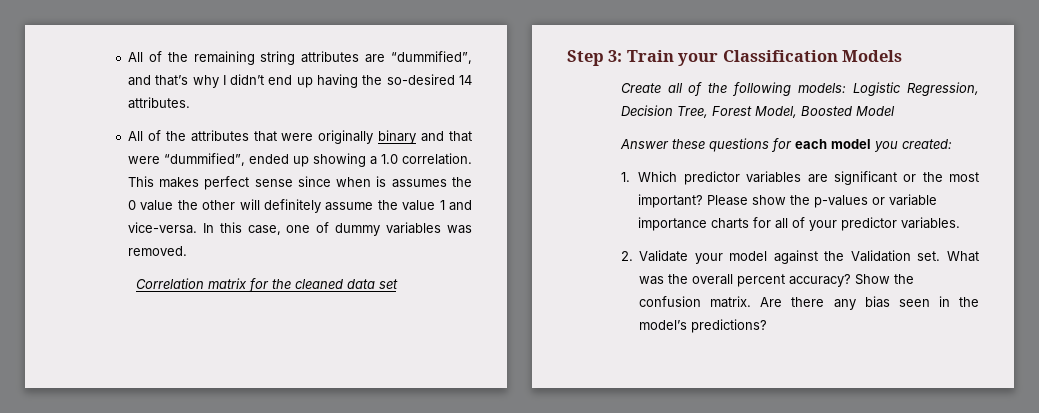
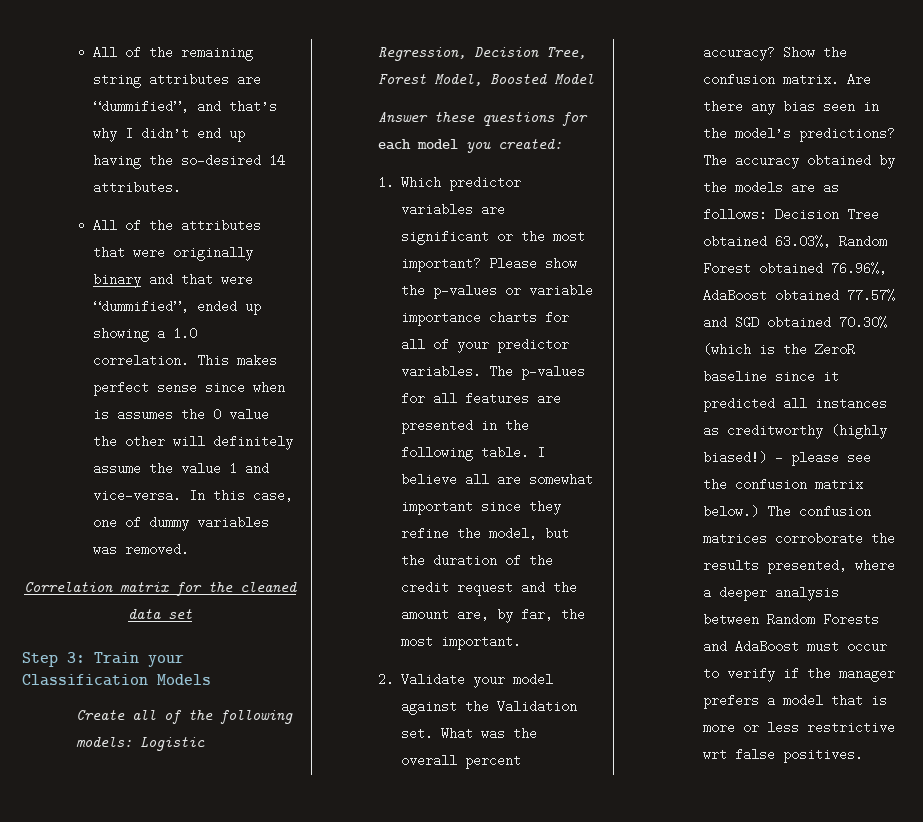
+ The p-values for all features are presented in the following table. I believe all are somewhat important since they refine the model, but the duration of the credit request and the amount are, by far, the most important.
+ The accuracy obtained by the models are as follows: Decision Tree obtained 63.03%, Random Forest obtained 76.96%, AdaBoost obtained 77.57% and SGD obtained 70.30% (which is the ZeroR baseline since it predicted all instances as creditworthy (highly biased!) – please see the confusion matrix below.) The confusion matrices corroborate the results presented, where a deeper analysis between Random Forests and AdaBoost must occur to verify if the manager prefers a model that is more or less restrictive wrt false positives.

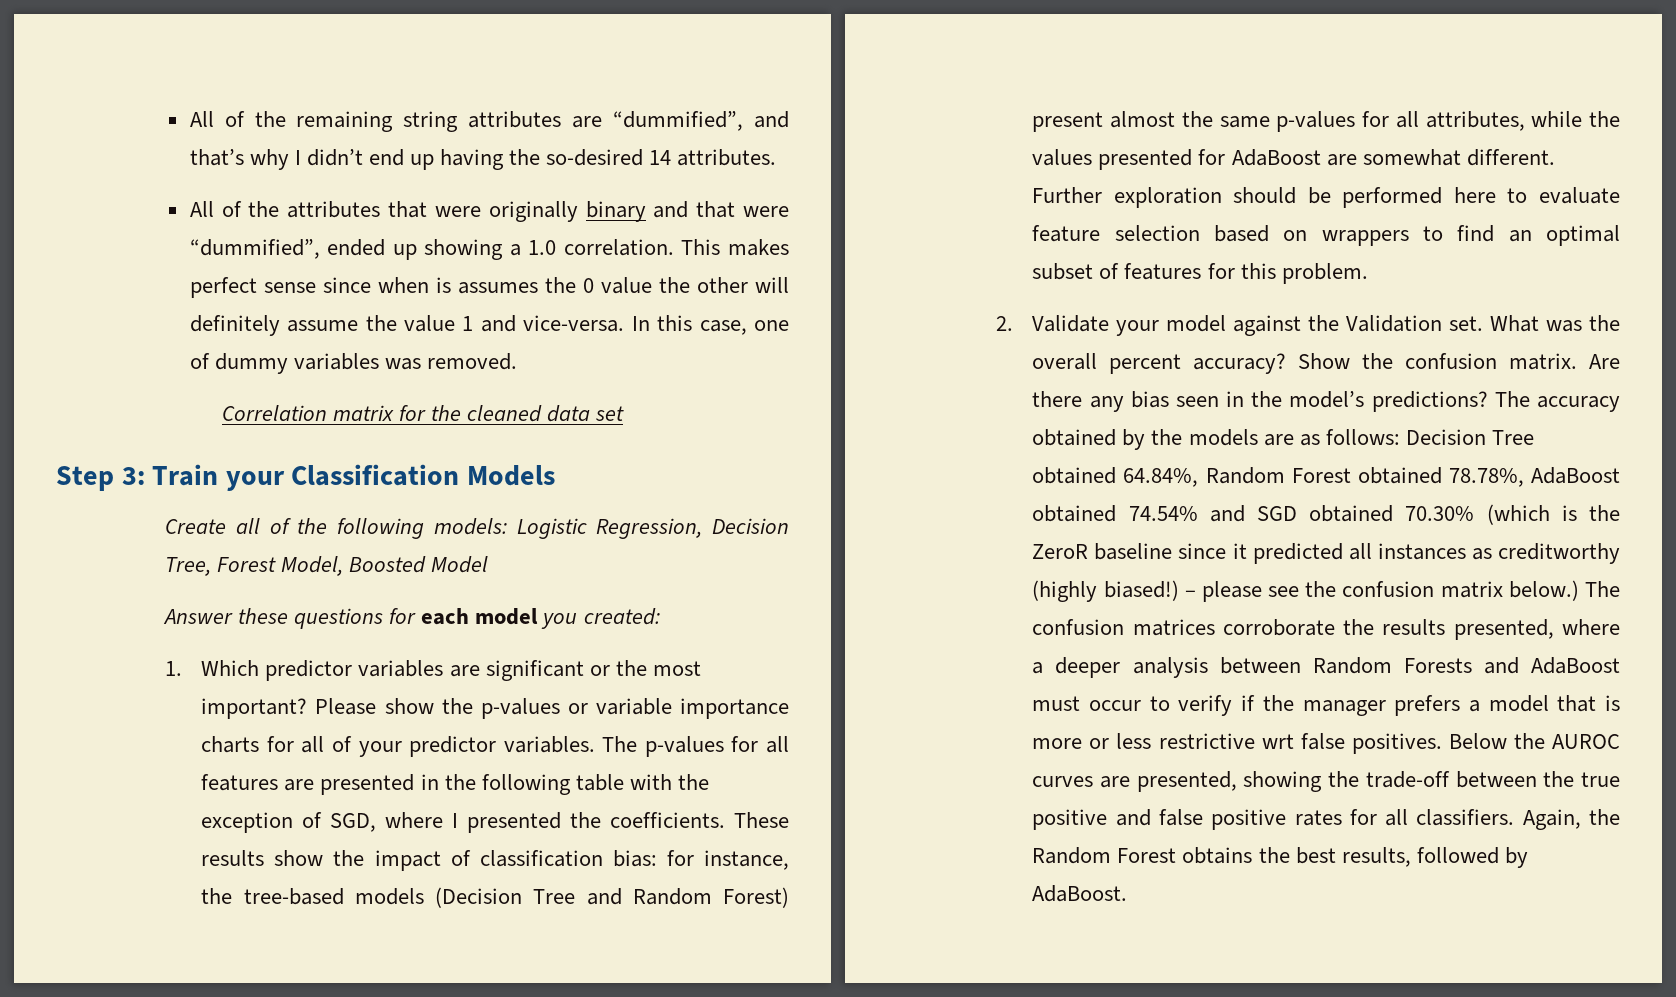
- The p-values for all features are presented in the following table. I believe all are somewhat important since they refine the model, but the duration of the credit request and the amount are, by far, the most important.
+ The p-values for all features are presented in the following table with the exception of SGD, where I presented the coefficients. These results show the impact of classification bias: for instance, the tree-based models (Decision Tree and Random Forest) present almost the same p-values for all attributes, while the values presented for AdaBoost are somewhat different. Further exploration should be performed here to evaluate feature selection based on wrappers to find an optimal subset of features for this problem.
- The accuracy obtained by the models are as follows: Decision Tree obtained 63.03%, Random Forest obtained 76.96%, AdaBoost obtained 77.57% and SGD obtained 70.30% (which is the ZeroR baseline since it predicted all instances as creditworthy (highly biased!)
+ The accuracy obtained by the models are as follows: Decision Tree obtained 64.84%, Random Forest obtained 78.78%, AdaBoost obtained 74.54% and SGD obtained 70.30% (which is the ZeroR baseline since it predicted all instances as creditworthy (highly biased!)
+ Below the AUROC curves are presented, showing the trade-off between the true positive and false positive rates for all classifiers. Again, the Random Forest obtains the best results, followed by AdaBoost.

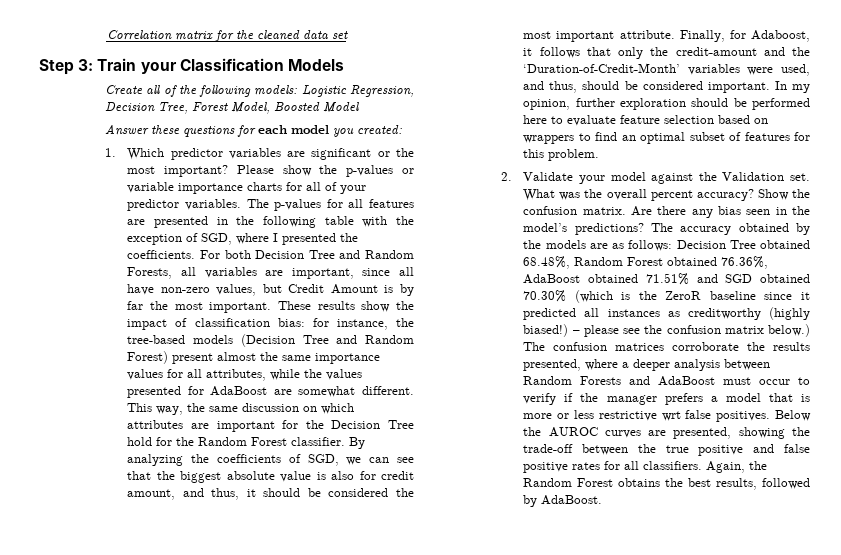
- All of the remaining string attributes are “dummified”, and that’s why I didn’t end up having the so-desired 14 attributes.
- All of the attributes that were originally binary and that were “dummified”, ended up showing a 1.0 correlation. This makes perfect sense since when is assumes the 0 value the other will definitely assume the value 1 and vice-versa. In this case, one of dummy variables was removed.
+ For both Decision Tree and Random Forests, all variables are important, since all have non-zero values, but Credit Amount is by far the most important.
- These results show the impact of classification bias: for instance, the tree-based models (Decision Tree and Random Forest) present almost the same p-values for all attributes, while the values presented for AdaBoost are somewhat different.
+ These results show the impact of classification bias: for instance, the tree-based models (Decision Tree and Random Forest) present almost the same importance values for all attributes, while the values presented for AdaBoost are somewhat different.
- Further exploration should be performed here to evaluate feature selection based on wrappers to find an optimal subset of features for this problem.
+ This way, the same discussion on which attributes are important for the Decision Tree hold for the Random Forest classifier. By analyzing the coefficients of SGD, we can see that the biggest absolute value is also for credit amount, and thus, it should be considered the most important attribute. Finally, for Adaboost, it follows that only the credit-amount and the ‘Duration-of-Credit-Month’ variables were used, and thus, should be considered important. In my opinion, further exploration should be performed here to evaluate feature selection based on wrappers to find an optimal subset of features for this problem.
- The accuracy obtained by the models are as follows: Decision Tree obtained 64.84%, Random Forest obtained 78.78%, AdaBoost obtained 74.54% and SGD obtained 70.30% (which is the ZeroR baseline since it predicted all instances as creditworthy (highly biased!)
+ The accuracy obtained by the models are as follows: Decision Tree obtained 68.48%, Random Forest obtained 76.36%, AdaBoost obtained 71.51% and SGD obtained 70.30% (which is the ZeroR baseline since it predicted all instances as creditworthy (highly biased!)

